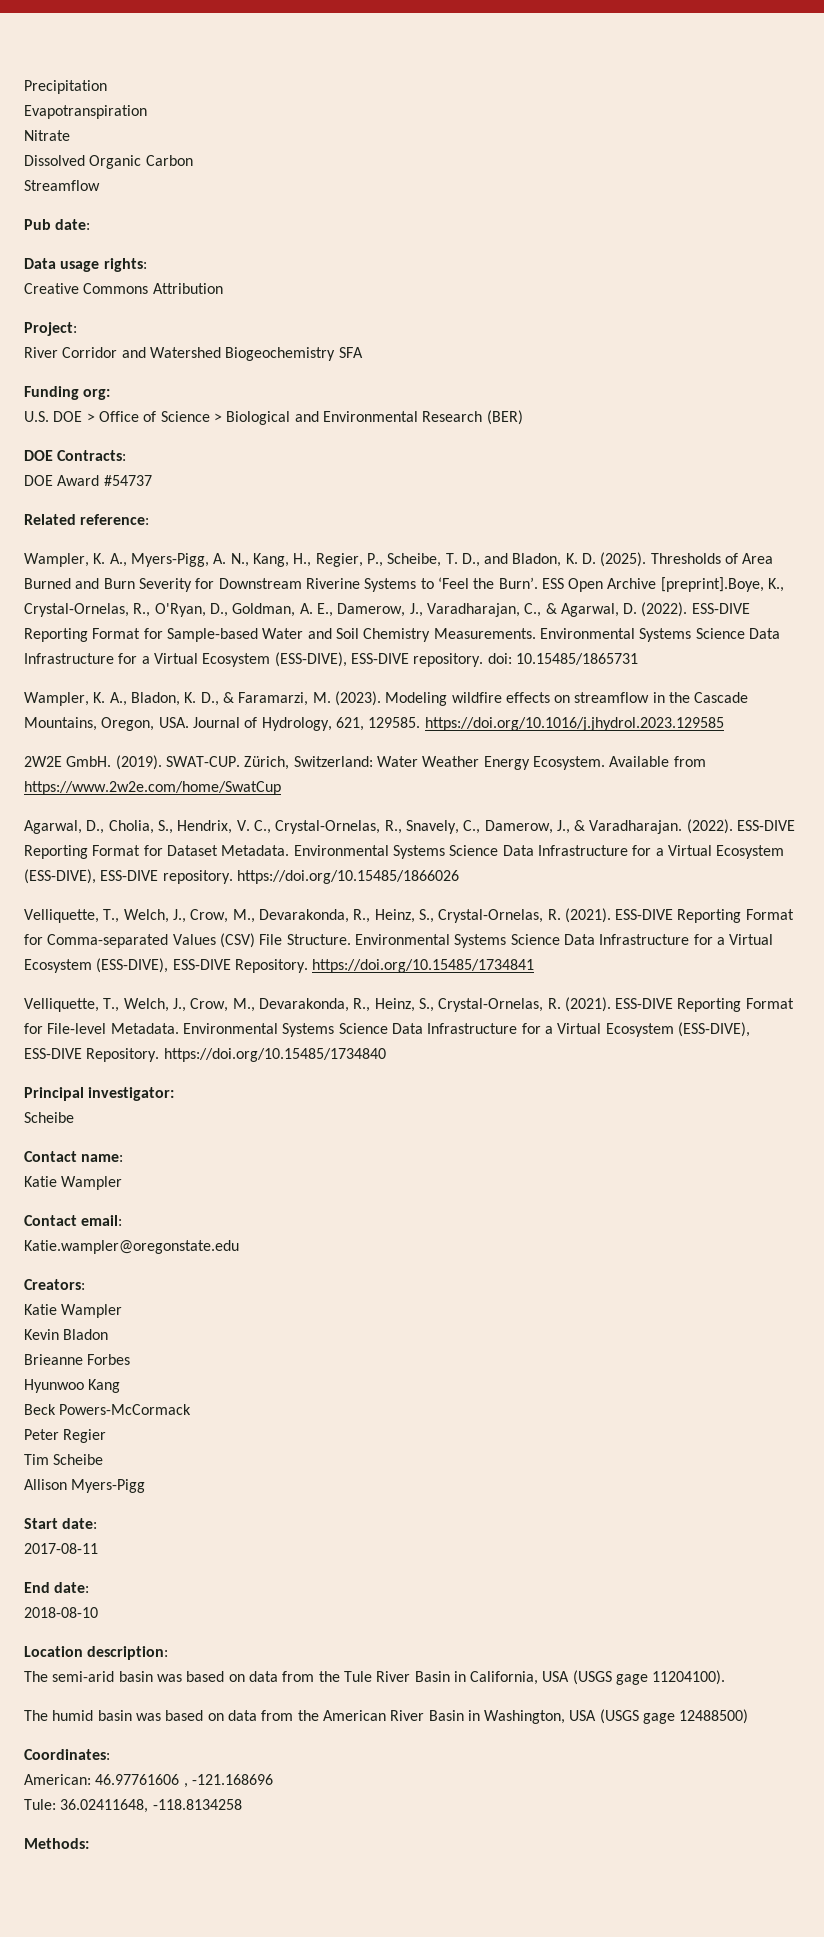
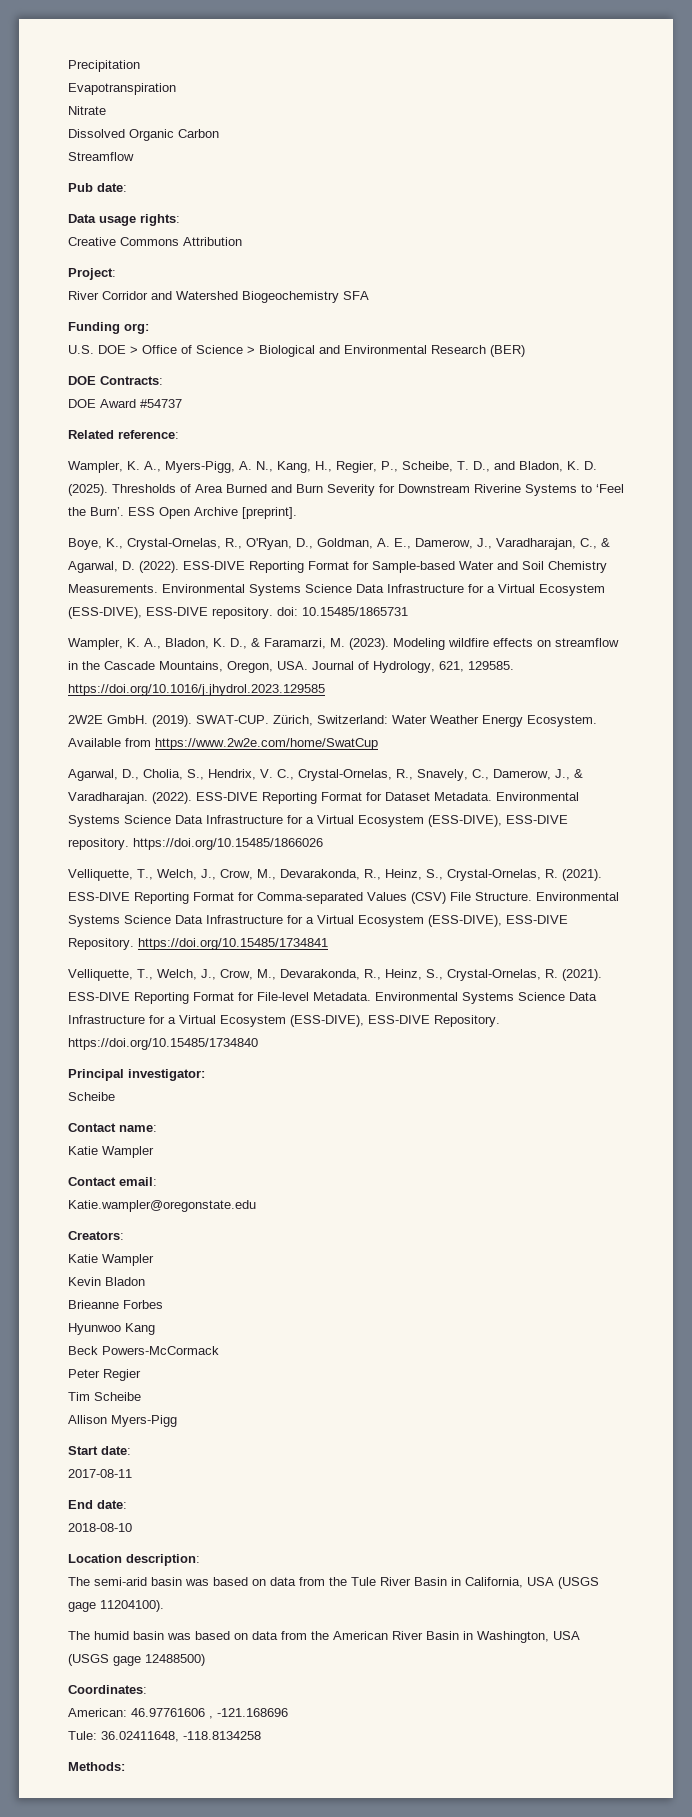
- ESS Open Archive [preprint].Boye, K., Crystal-Ornelas, R., O'Ryan, D., Goldman, A. E., Damerow, J., Varadharajan, C., & Agarwal, D. (2022).
+ ESS Open Archive [preprint].
+ Boye, K., Crystal-Ornelas, R., O'Ryan, D., Goldman, A. E., Damerow, J., Varadharajan, C., & Agarwal, D. (2022).

